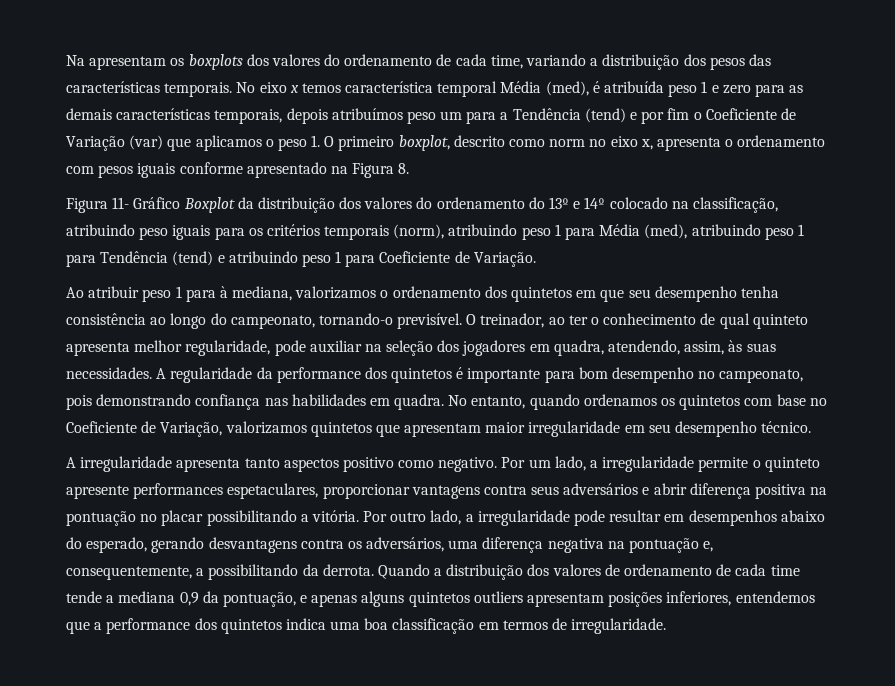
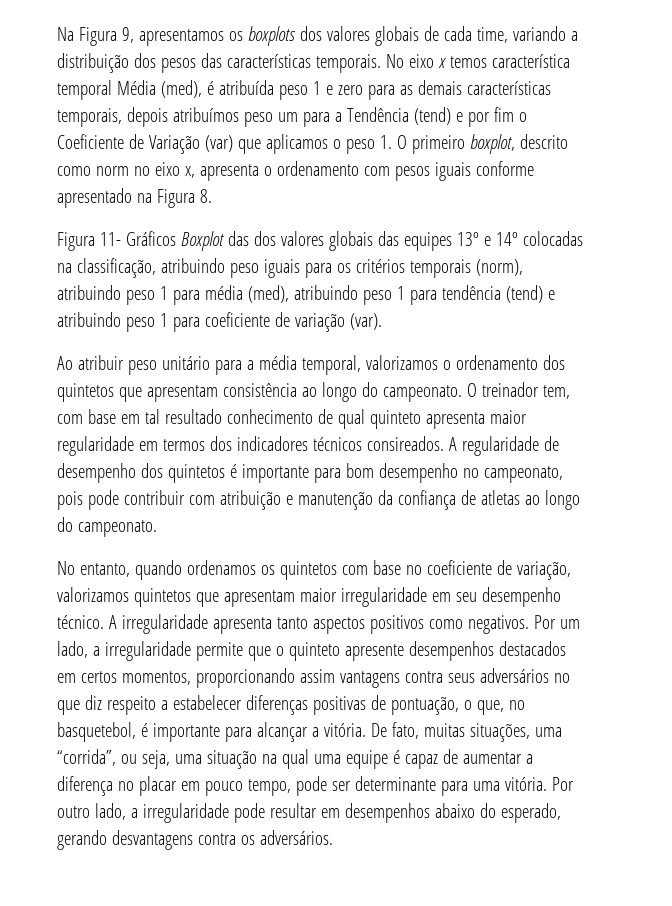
- Na apresentam os boxplots dos valores do ordenamento de cada time, variando a distribuição dos pesos das características temporais.
+ Na Figura 9, apresentamos os boxplots dos valores globais de cada time, variando a distribuição dos pesos das características temporais.
- Figura 11- Gráfico Boxplot da distribuição dos valores do ordenamento do 13º e 14º colocado na classificação, atribuindo peso iguais para os critérios temporais (norm), atribuindo peso 1 para Média (med), atribuindo peso 1 para Tendência (tend) e atribuindo peso 1 para Coeficiente de Variação.
+ Figura 11- Gráficos Boxplot das dos valores globais das equipes 13º e 14º colocadas na classificação, atribuindo peso iguais para os critérios temporais (norm), atribuindo peso 1 para média (med), atribuindo peso 1 para tendência (tend) e atribuindo peso 1 para coeficiente de variação (var).
- Ao atribuir peso 1 para à mediana, valorizamos o ordenamento dos quintetos em que seu desempenho tenha consistência ao longo do campeonato, tornando-o previsível. O treinador, ao ter o conhecimento de qual quinteto apresenta melhor regularidade, pode auxiliar na seleção dos jogadores em quadra, atendendo, assim, às suas necessidades. A regularidade da performance dos quintetos é importante para bom desempenho no campeonato, pois demonstrando confiança nas habilidades em quadra. No entanto, quando ordenamos os quintetos com base no Coeficiente de Variação, valorizamos quintetos que apresentam maior irregularidade em seu desempenho técnico.
- A irregularidade apresenta tanto aspectos positivo como negativo.
+ Ao atribuir peso unitário para a média temporal, valorizamos o ordenamento dos quintetos que apresentam consistência ao longo do campeonato. O treinador tem, com base em tal resultado conhecimento de qual quinteto apresenta maior regularidade em termos dos indicadores técnicos consireados. A regularidade de desempenho dos quintetos é importante para bom desempenho no campeonato, pois pode contribuir com atribuição e manutenção da confiança de atletas ao longo do campeonato.
+ No entanto, quando ordenamos os quintetos com base no coeficiente de variação, valorizamos quintetos que apresentam maior irregularidade em seu desempenho técnico. A irregularidade apresenta tanto aspectos positivos como negativos.
- Por um lado, a irregularidade permite o quinteto apresente performances espetaculares, proporcionar vantagens contra seus adversários e abrir diferença positiva na pontuação no placar possibilitando a vitória.
+ Por um lado, a irregularidade permite que o quinteto apresente desempenhos destacados em certos momentos, proporcionando assim vantagens contra seus adversários no que diz respeito a estabelecer diferenças positivas de pontuação, o que, no basquetebol, é importante para alcançar a vitória. De fato, muitas situações, uma “corrida”, ou seja, uma situação na qual uma equipe é capaz de aumentar a diferença no placar em pouco tempo, pode ser determinante para uma vitória.
- Por outro lado, a irregularidade pode resultar em desempenhos abaixo do esperado, gerando desvantagens contra os adversários, uma diferença negativa na pontuação e, consequentemente, a possibilitando da derrota. Quando a distribuição dos valores de ordenamento de cada time tende a mediana 0,9 da pontuação, e apenas alguns quintetos outliers apresentam posições inferiores, entendemos que a performance dos quintetos indica uma boa classificação em termos de irregularidade.
+ Por outro lado, a irregularidade pode resultar em desempenhos abaixo do esperado, gerando desvantagens contra os adversários.

